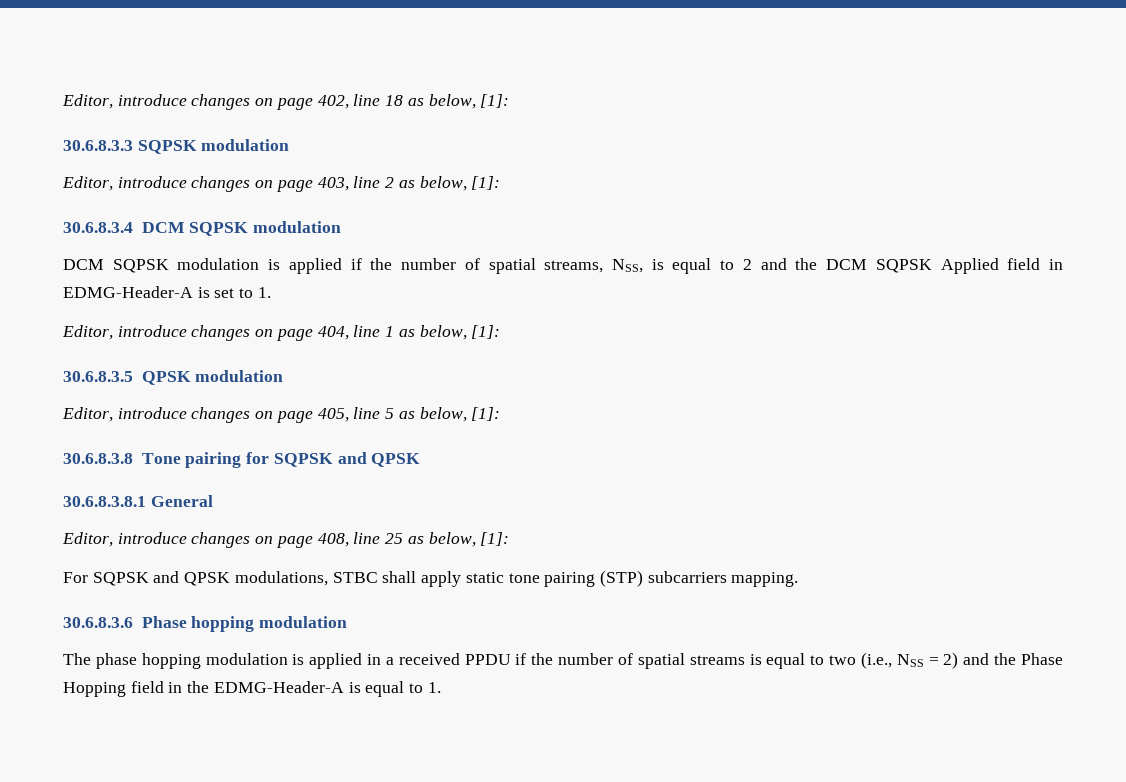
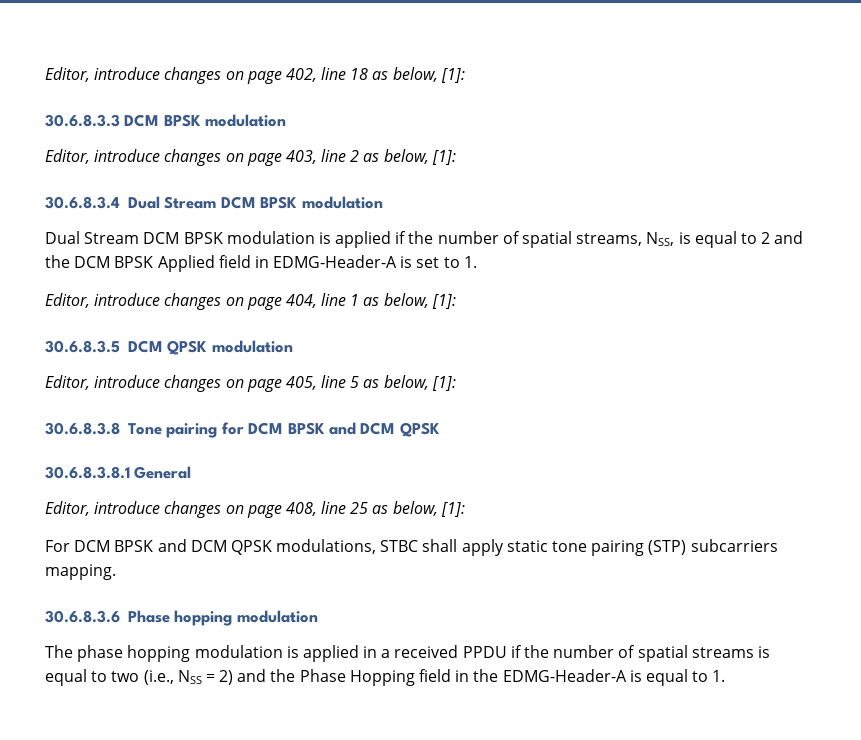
- 30.6.8.3.3 SQPSK modulation
+ 30.6.8.3.3 DCM BPSK modulation
- 30.6.8.3.4 DCM SQPSK modulation
- DCM SQPSK modulation is applied if the number of spatial streams, NSS, is equal to 2 and the DCM SQPSK Applied field in EDMG-Header-A is set to 1.
+ 30.6.8.3.4 Dual Stream DCM BPSK modulation
+ Dual Stream DCM BPSK modulation is applied if the number of spatial streams, NSS, is equal to 2 and the DCM BPSK Applied field in EDMG-Header-A is set to 1.
- 30.6.8.3.5 QPSK modulation
+ 30.6.8.3.5 DCM QPSK modulation
- 30.6.8.3.8 Tone pairing for SQPSK and QPSK
+ 30.6.8.3.8 Tone pairing for DCM BPSK and DCM QPSK
- For SQPSK and QPSK modulations, STBC shall apply static tone pairing (STP) subcarriers mapping.
+ For DCM BPSK and DCM QPSK modulations, STBC shall apply static tone pairing (STP) subcarriers mapping.

